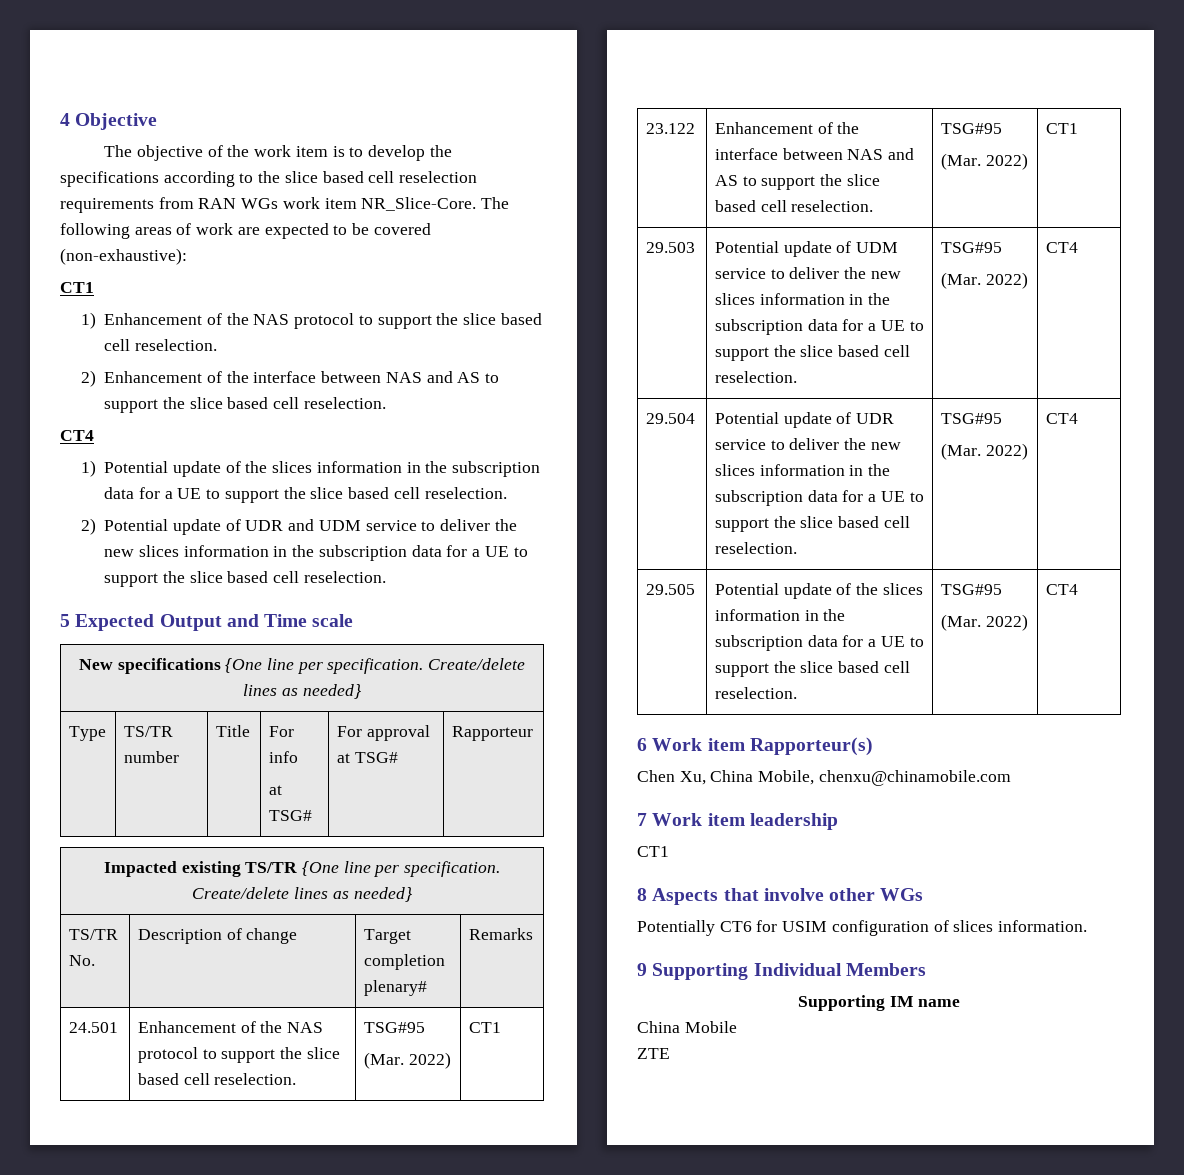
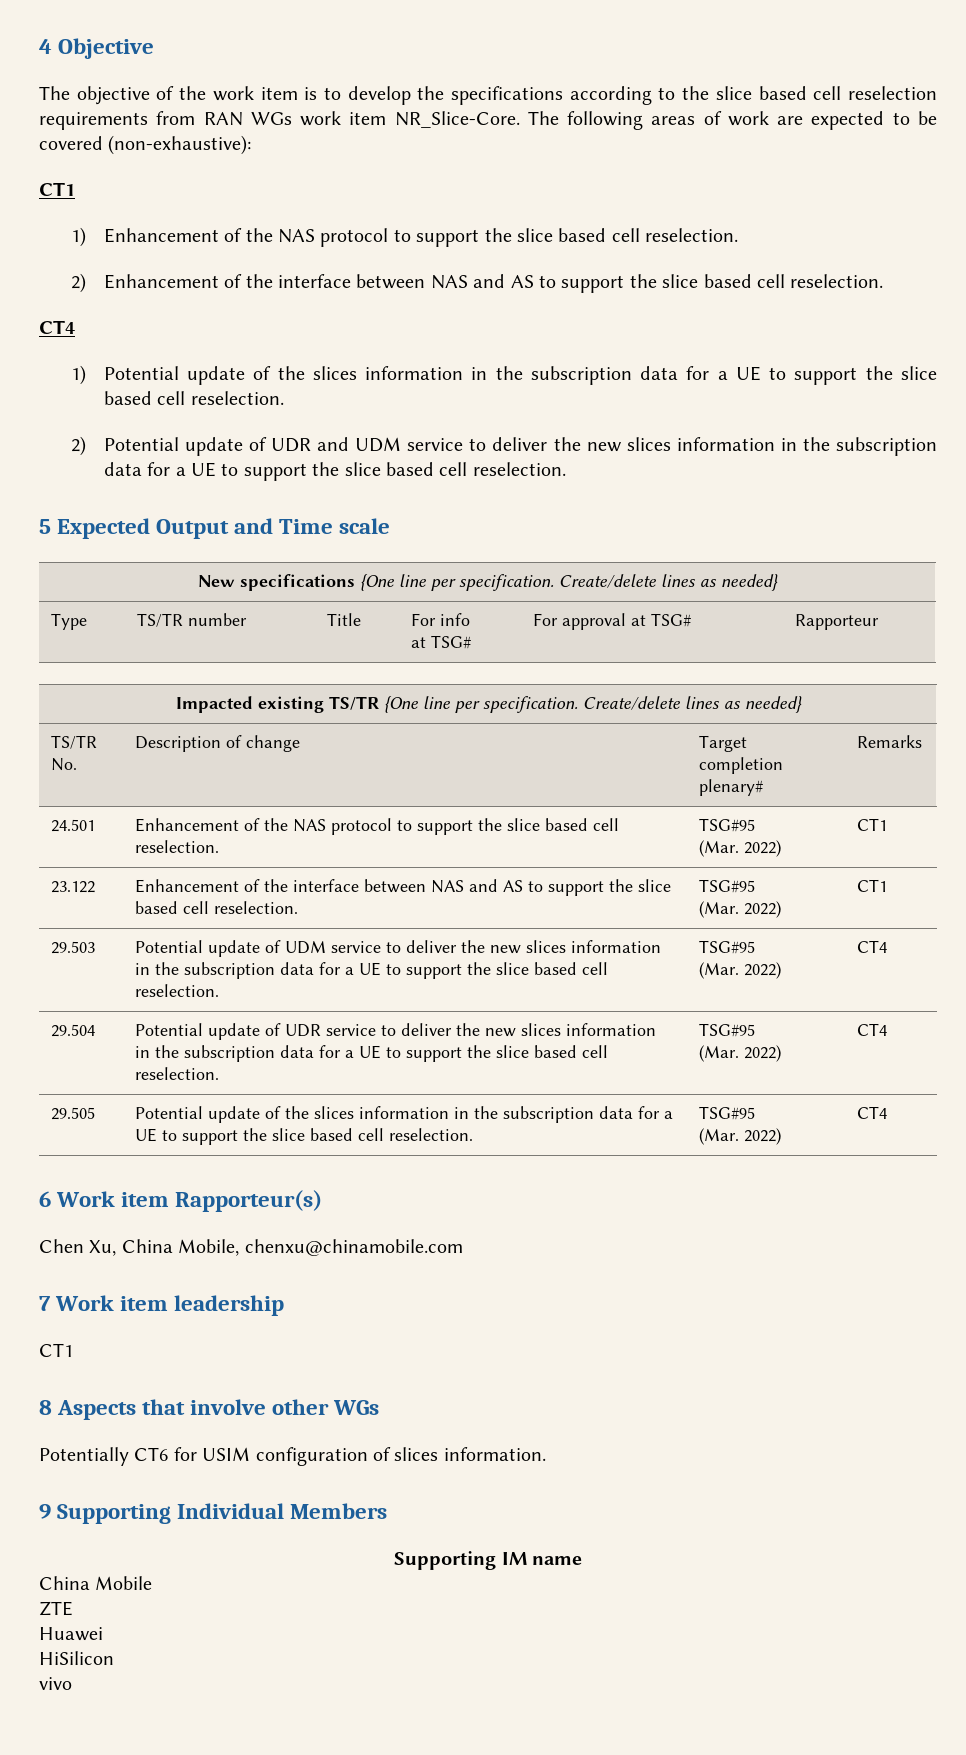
+ Huawei
+ HiSilicon
+ vivo

